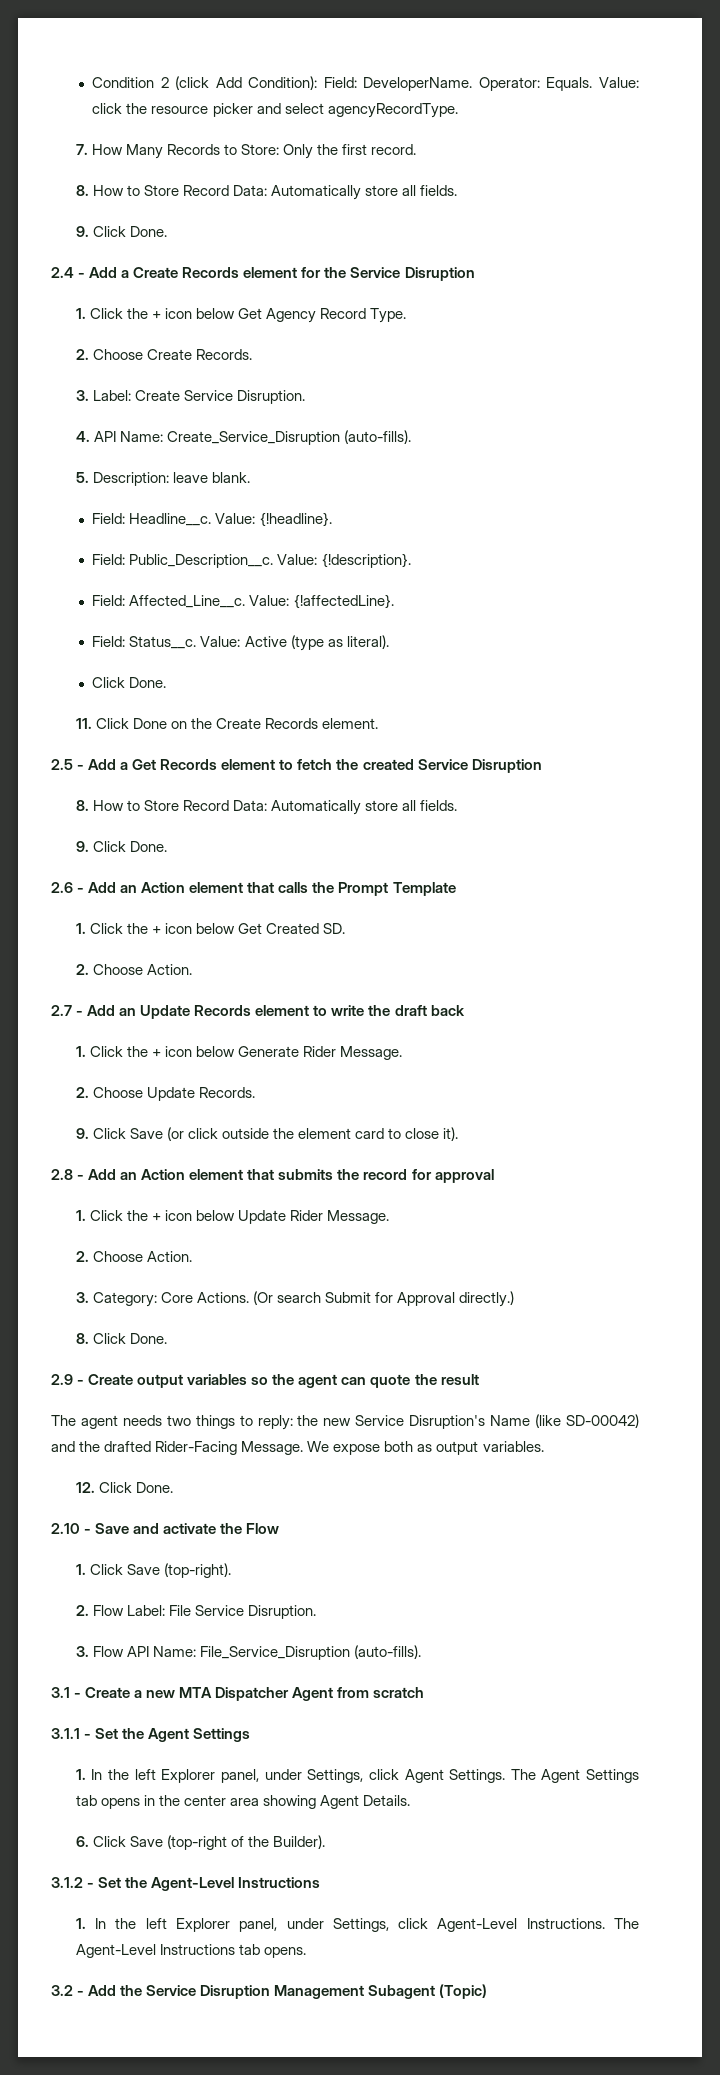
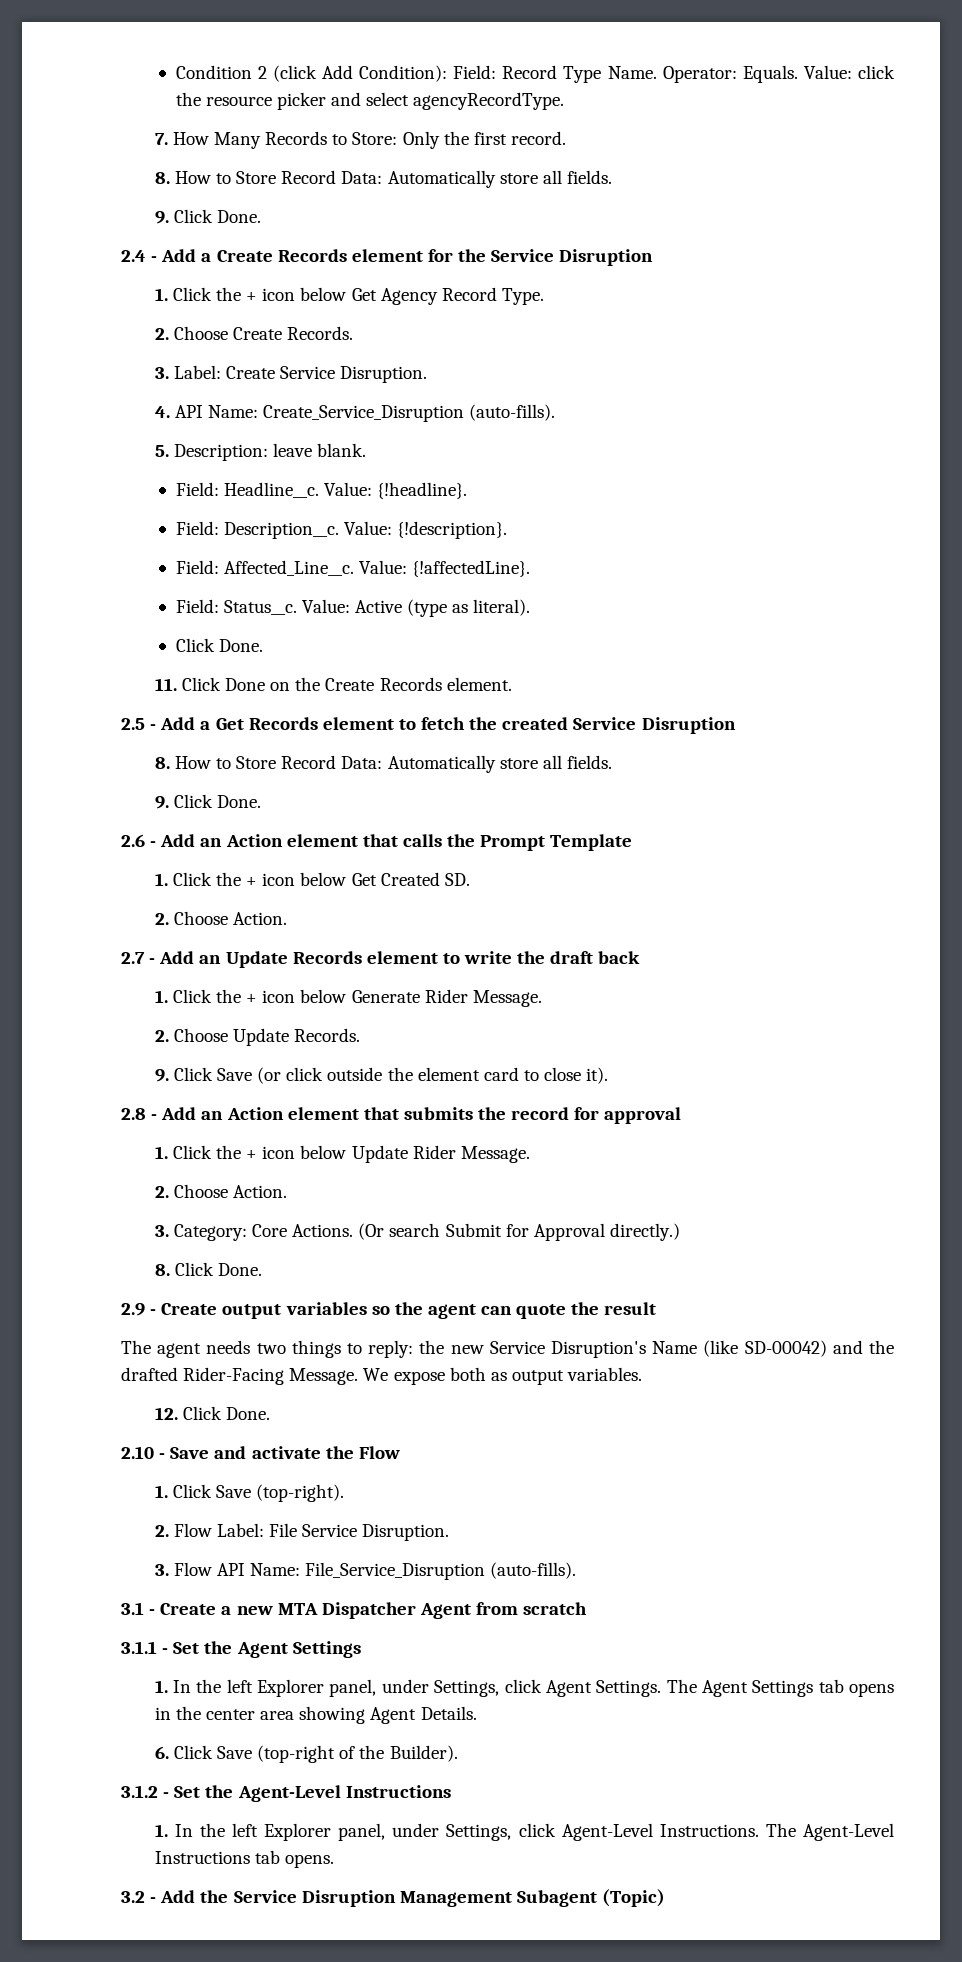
- Condition 2 (click Add Condition): Field: DeveloperName.
+ Condition 2 (click Add Condition): Field: Record Type Name.
- Field: Public_Description__c.
+ Field: Description__c.

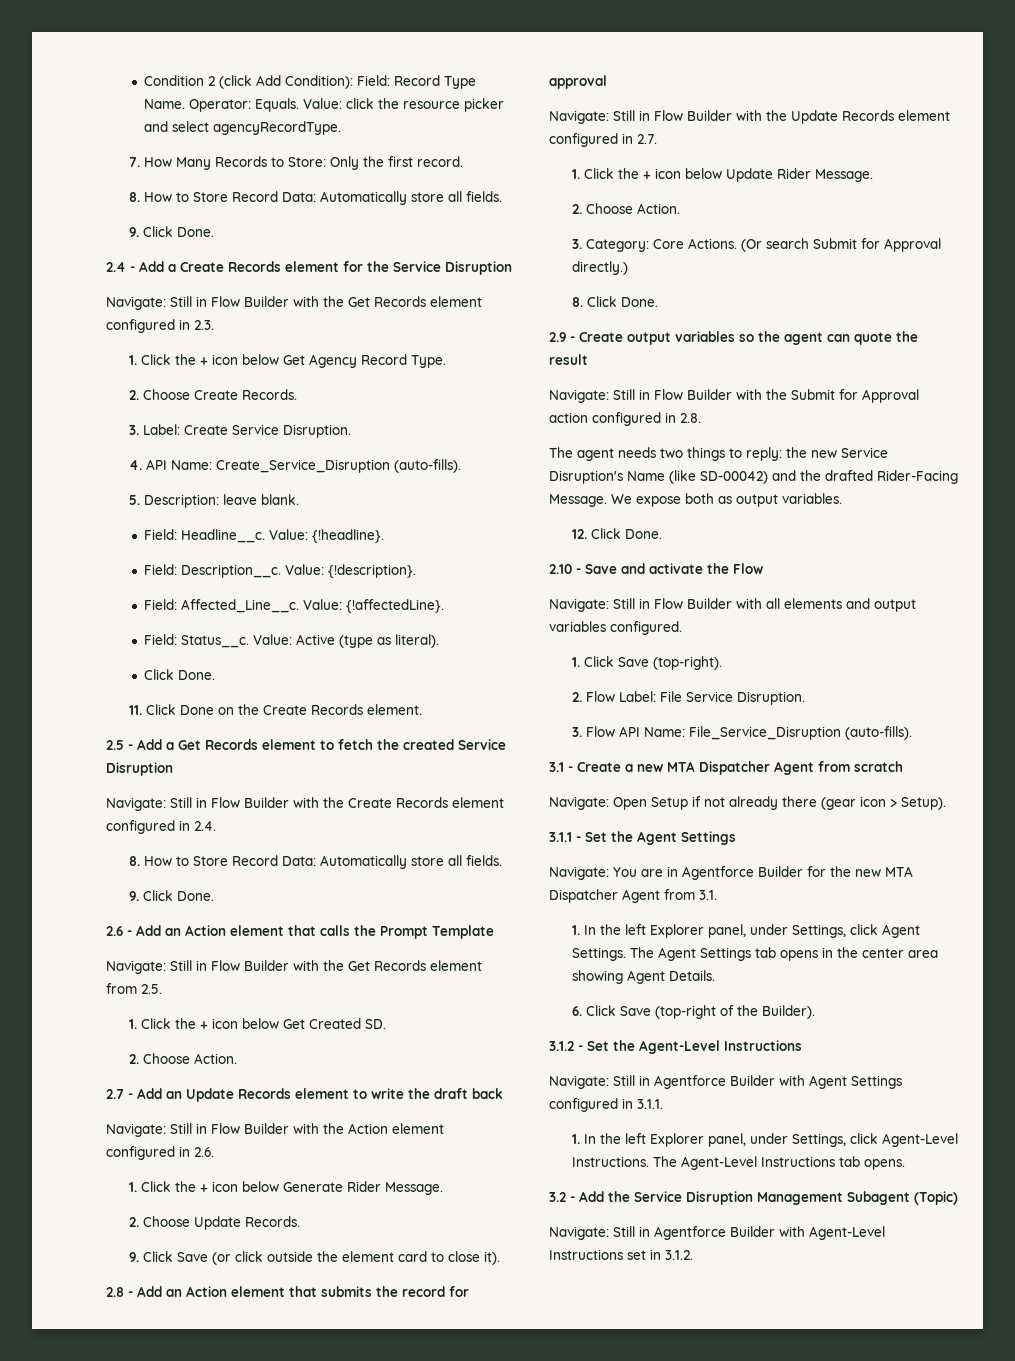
+ Navigate: Still in Flow Builder with the Get Records element configured in 2.3.
+ Navigate: Still in Flow Builder with the Create Records element configured in 2.4.
+ Navigate: Still in Flow Builder with the Get Records element from 2.5.
+ Navigate: Still in Flow Builder with the Action element configured in 2.6.
+ Navigate: Still in Flow Builder with the Update Records element configured in 2.7.
+ Navigate: Still in Flow Builder with the Submit for Approval action configured in 2.8.
+ Navigate: Still in Flow Builder with all elements and output variables configured.
+ Navigate: Open Setup if not already there (gear icon > Setup).
+ Navigate: You are in Agentforce Builder for the new MTA Dispatcher Agent from 3.1.
+ Navigate: Still in Agentforce Builder with Agent Settings configured in 3.1.1.
+ Navigate: Still in Agentforce Builder with Agent-Level Instructions set in 3.1.2.

